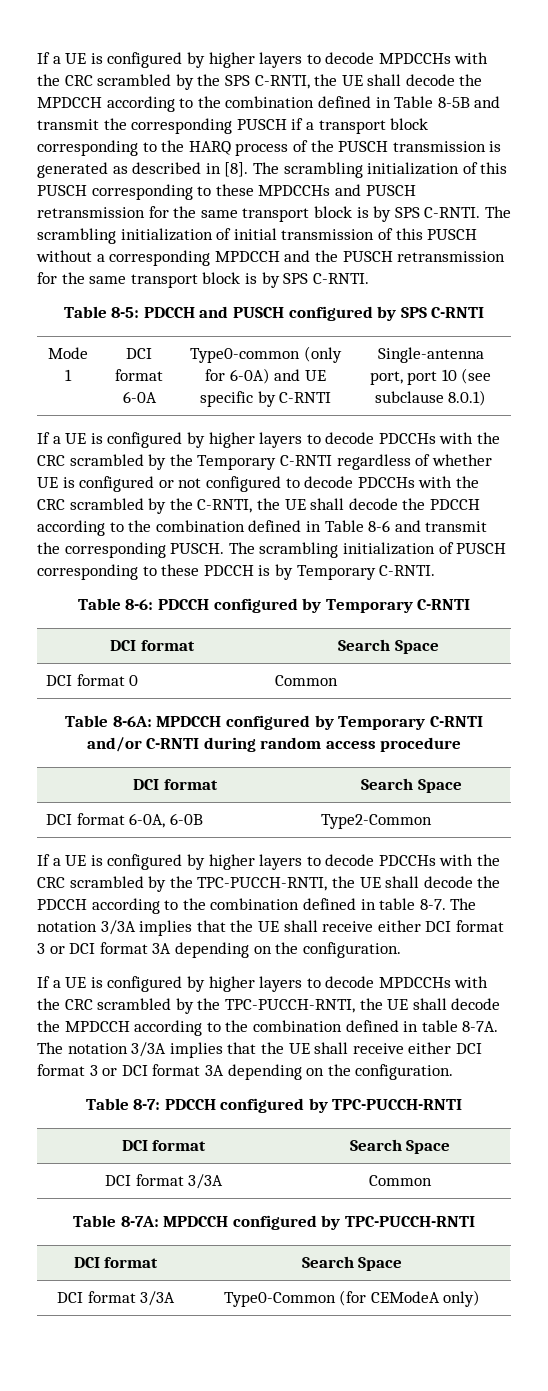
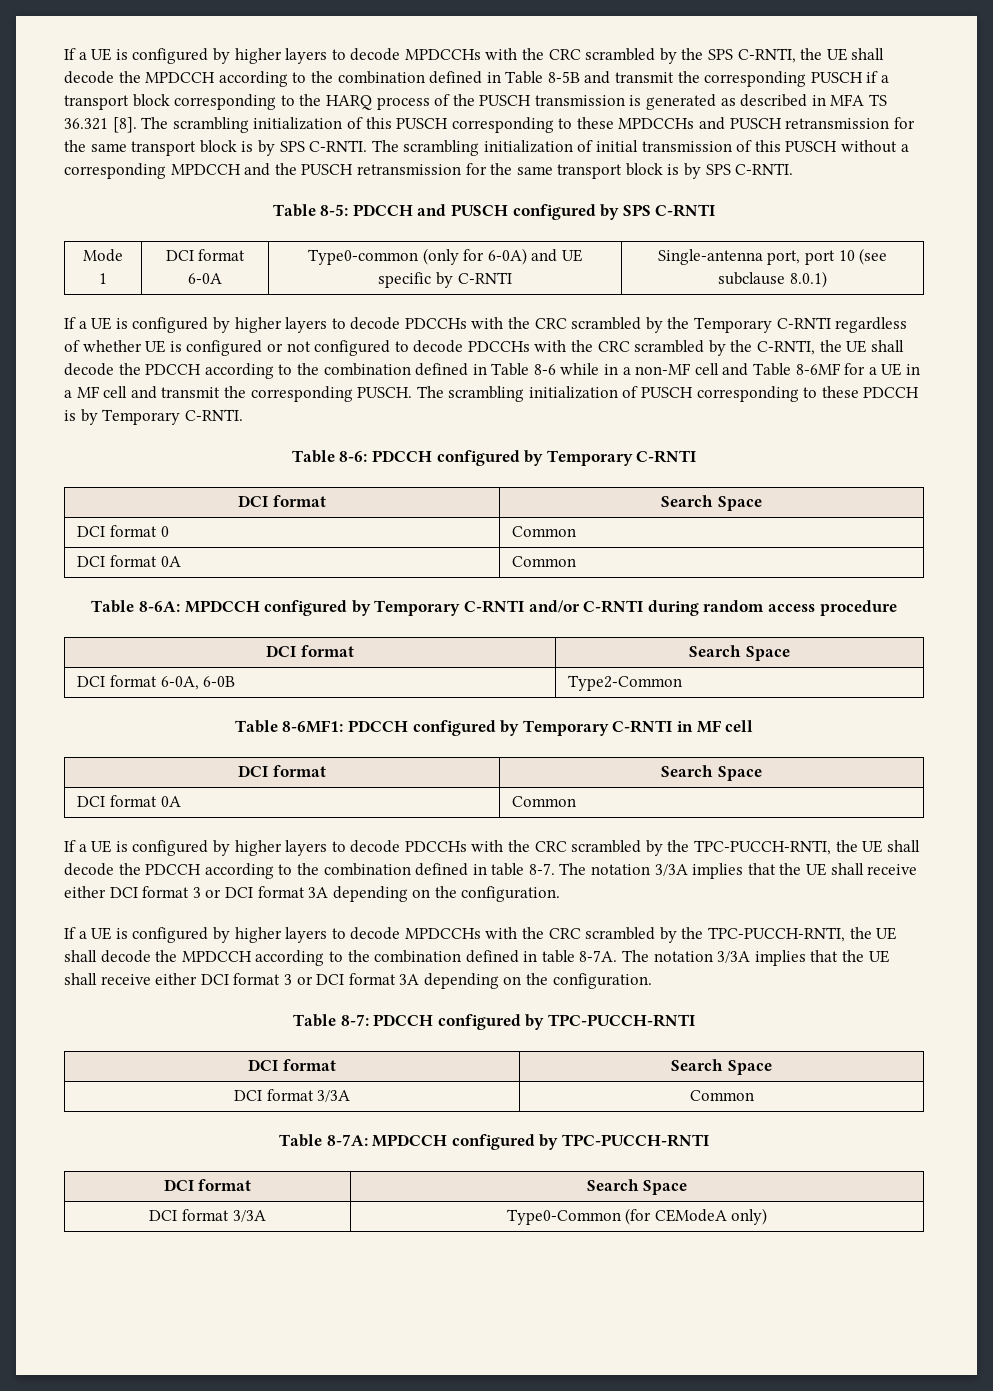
- If a UE is configured by higher layers to decode MPDCCHs with the CRC scrambled by the SPS C-RNTI, the UE shall decode the MPDCCH according to the combination defined in Table 8-5B and transmit the corresponding PUSCH if a transport block corresponding to the HARQ process of the PUSCH transmission is generated as described in [8].
+ If a UE is configured by higher layers to decode MPDCCHs with the CRC scrambled by the SPS C-RNTI, the UE shall decode the MPDCCH according to the combination defined in Table 8-5B and transmit the corresponding PUSCH if a transport block corresponding to the HARQ process of the PUSCH transmission is generated as described in MFA TS 36.321 [8].
- If a UE is configured by higher layers to decode PDCCHs with the CRC scrambled by the Temporary C-RNTI regardless of whether UE is configured or not configured to decode PDCCHs with the CRC scrambled by the C-RNTI, the UE shall decode the PDCCH according to the combination defined in Table 8-6 and transmit the corresponding PUSCH.
+ If a UE is configured by higher layers to decode PDCCHs with the CRC scrambled by the Temporary C-RNTI regardless of whether UE is configured or not configured to decode PDCCHs with the CRC scrambled by the C-RNTI, the UE shall decode the PDCCH according to the combination defined in Table 8-6 while in a non-MF cell and Table 8-6MF for a UE in a MF cell and transmit the corresponding PUSCH.
  DCI format 0 | Common
+ DCI format 0A | Common
+ Table 8-6MF1: PDCCH configured by Temporary C-RNTI in MF cell
+ DCI format | Search Space
+ DCI format 0A | Common

